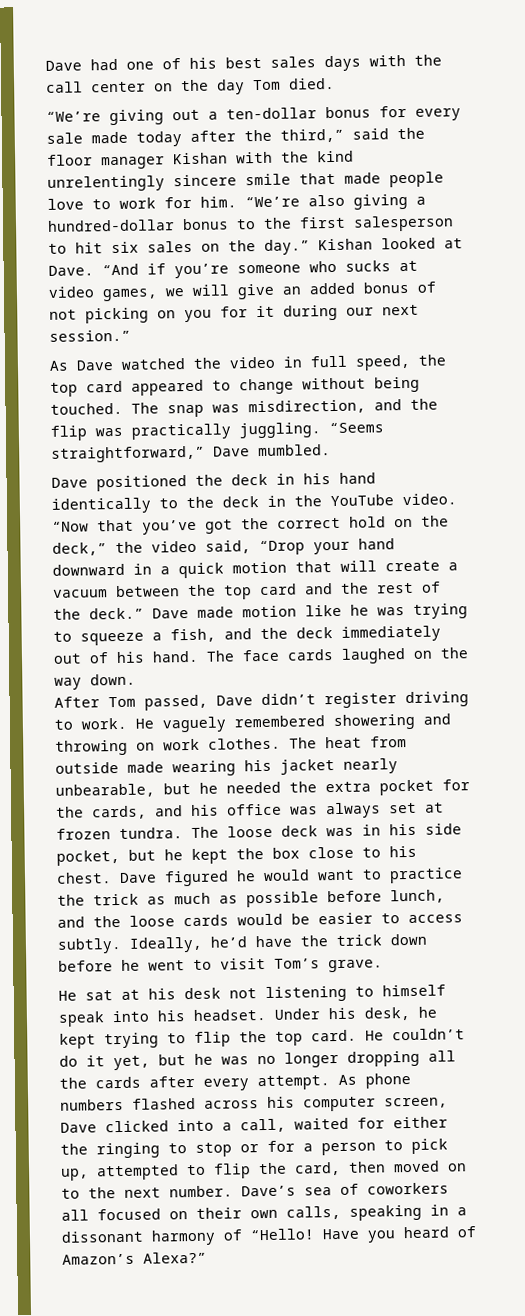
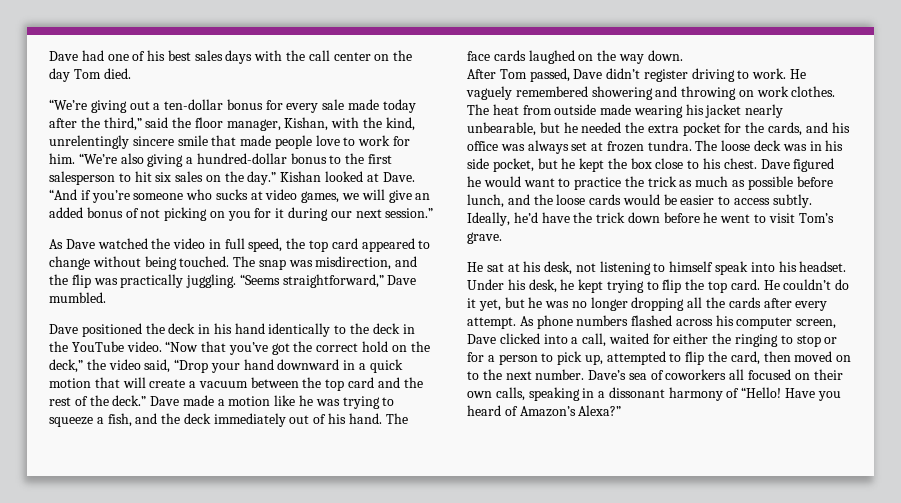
- “We’re giving out a ten-dollar bonus for every sale made today after the third,” said the floor manager Kishan with the kind unrelentingly sincere smile that made people love to work for him.
+ “We’re giving out a ten-dollar bonus for every sale made today after the third,” said the floor manager, Kishan, with the kind, unrelentingly sincere smile that made people love to work for him.
- Dave made motion like he was trying to squeeze a fish, and the deck immediately out of his hand.
+ Dave made a motion like he was trying to squeeze a fish, and the deck immediately out of his hand.
- He sat at his desk not listening to himself speak into his headset.
+ He sat at his desk, not listening to himself speak into his headset.

